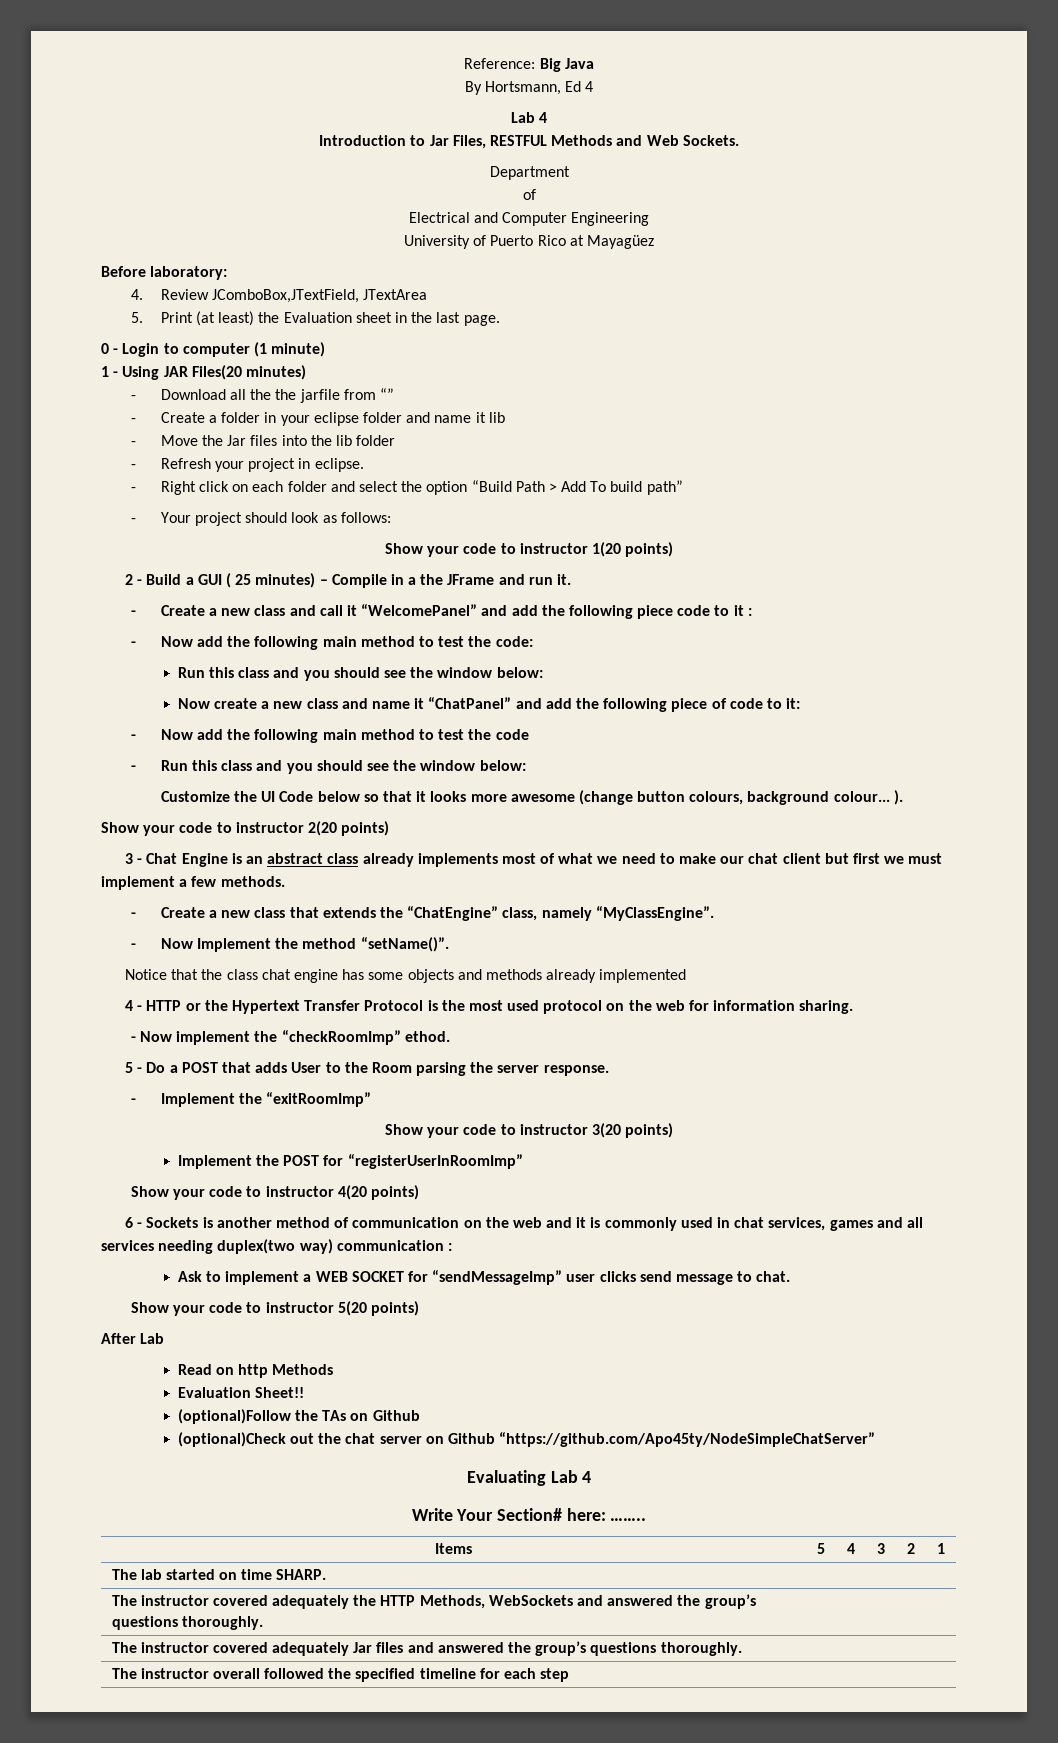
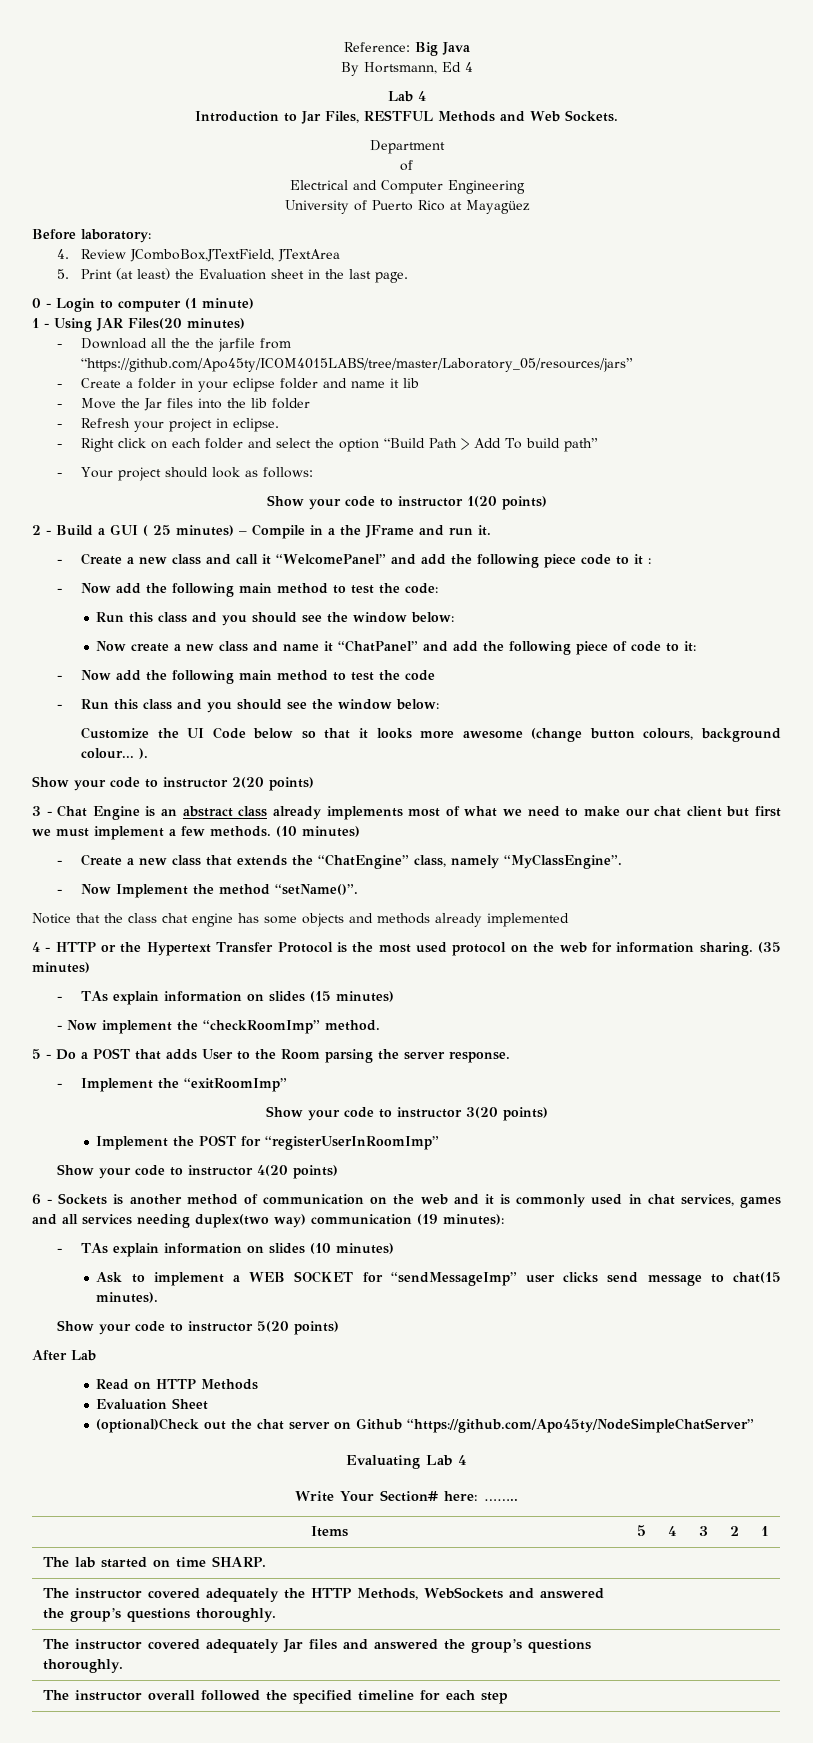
- - Download all the the jarfile from “”
+ - Download all the the jarfile from “https://github.com/Apo45ty/ICOM4015LABS/tree/master/Laboratory_05/resources/jars”
- 3 - Chat Engine is an abstract class already implements most of what we need to make our chat client but first we must implement a few methods.
+ 3 - Chat Engine is an abstract class already implements most of what we need to make our chat client but first we must implement a few methods. (10 minutes)
+ (35 minutes)
+ - TAs explain information on slides (15 minutes)
- - Now implement the “checkRoomImp” ethod.
+ - Now implement the “checkRoomImp” method.
- 6 - Sockets is another method of communication on the web and it is commonly used in chat services, games and all services needing duplex(two way) communication :
+ 6 - Sockets is another method of communication on the web and it is commonly used in chat services, games and all services needing duplex(two way) communication (19 minutes):
+ - TAs explain information on slides (10 minutes)
- Ask to implement a WEB SOCKET for “sendMessageImp” user clicks send message to chat.
+ Ask to implement a WEB SOCKET for “sendMessageImp” user clicks send message to chat(15 minutes).
- Read on http Methods
+ Read on HTTP Methods
- Evaluation Sheet!!
- (optional)Follow the TAs on Github
+ Evaluation Sheet

